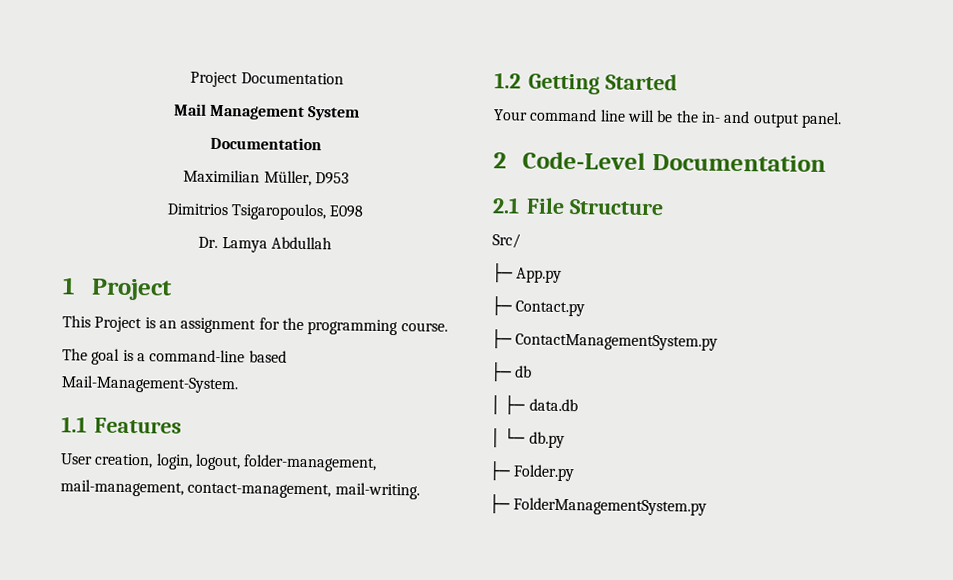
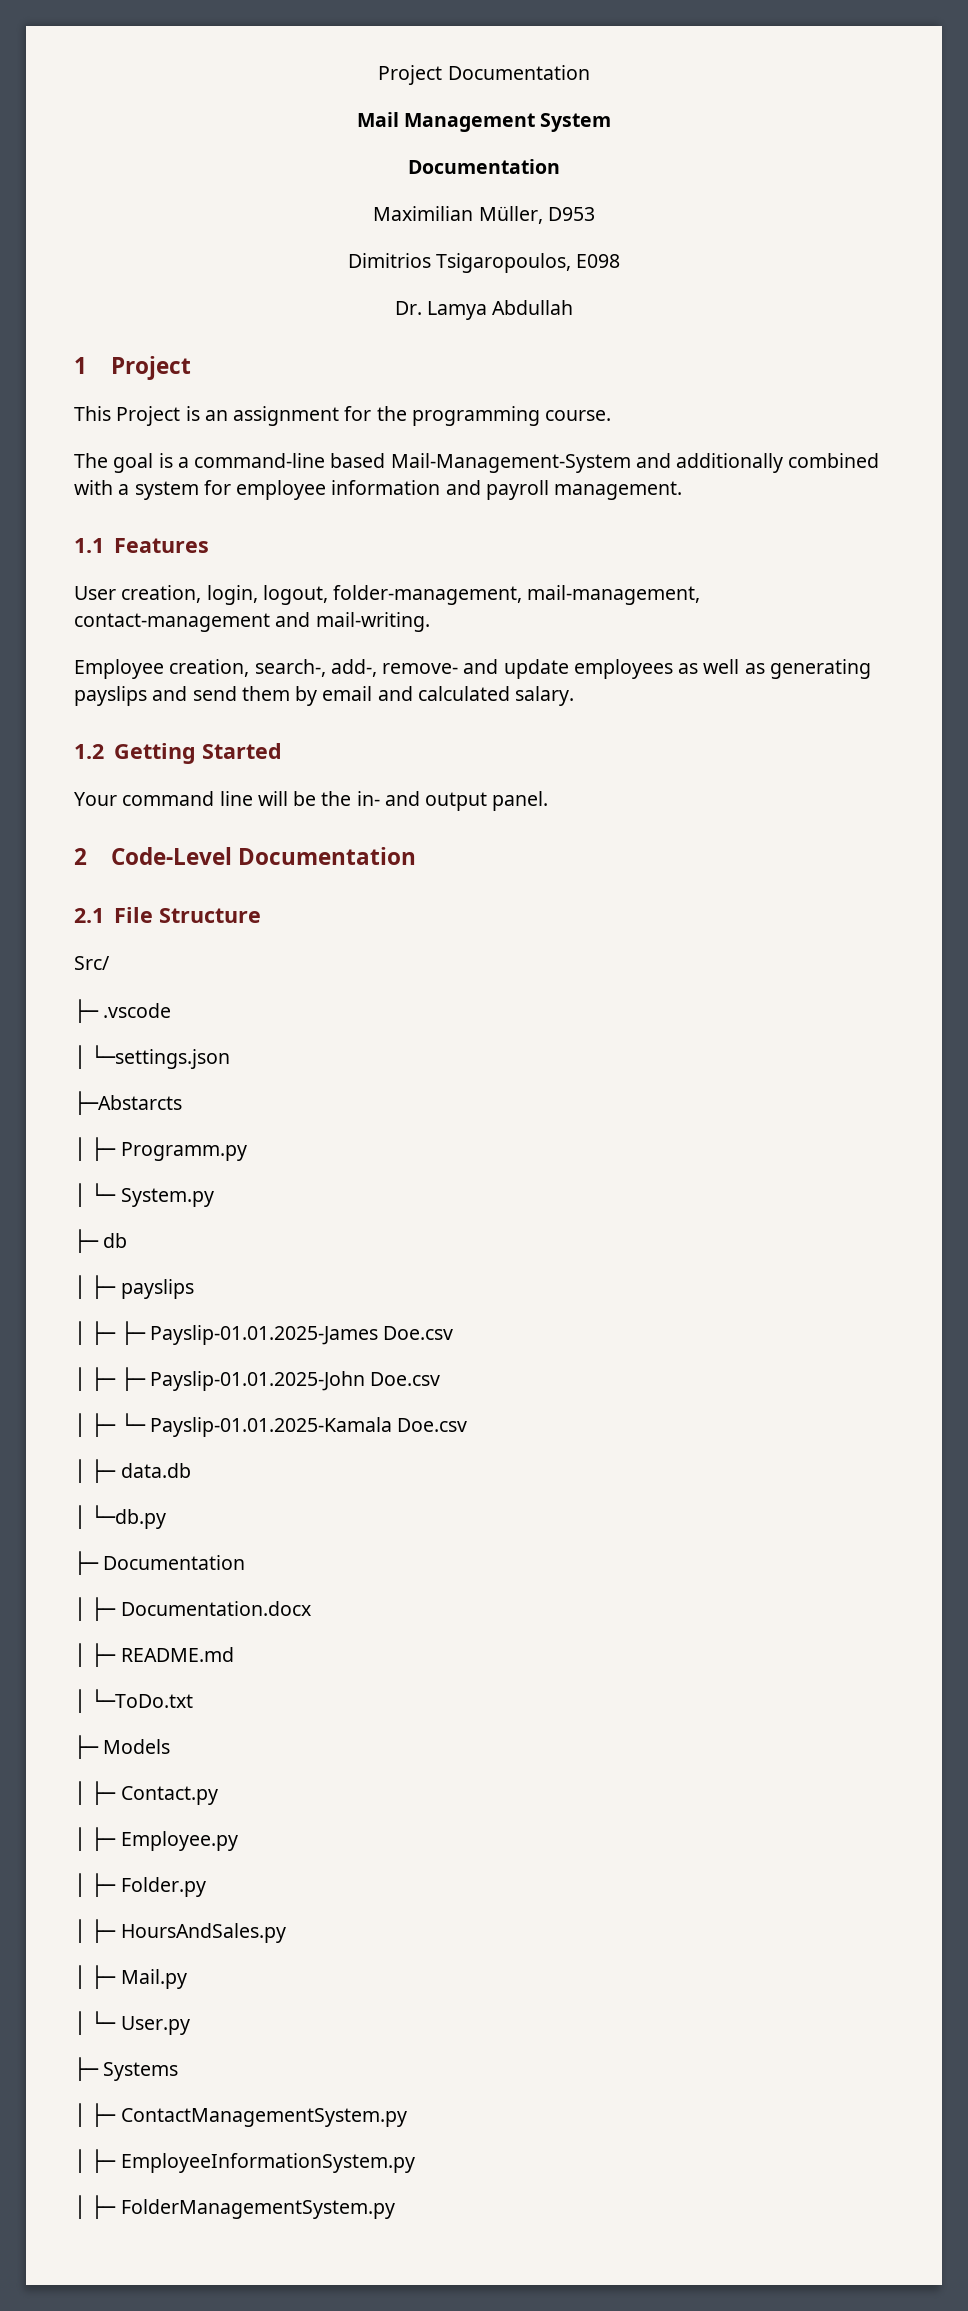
- The goal is a command-line based Mail-Management-System.
+ The goal is a command-line based Mail-Management-System and additionally combined with a system for employee information and payroll management.
- User creation, login, logout, folder-management, mail-management, contact-management, mail-writing.
+ User creation, login, logout, folder-management, mail-management, contact-management and mail-writing.
+ Employee creation, search-, add-, remove- and update employees as well as generating payslips and send them by email and calculated salary.
- ├─ App.py
- ├─ Contact.py
- ├─ ContactManagementSystem.py
+ ├─ .vscode
+ │ └─settings.json
+ ├─Abstarcts
+ │ ├─ Programm.py
+ │ └─ System.py
  ├─ db
+ │ ├─ payslips
+ │ ├─ ├─ Payslip-01.01.2025-James Doe.csv
+ │ ├─ ├─ Payslip-01.01.2025-John Doe.csv
+ │ ├─ └─ Payslip-01.01.2025-Kamala Doe.csv
- │ └─ db.py
- ├─ Folder.py
- ├─ FolderManagementSystem.py
+ │ └─db.py
+ ├─ Documentation
+ │ ├─ Documentation.docx
+ │ ├─ README.md
+ │ └─ToDo.txt
+ ├─ Models
+ │ ├─ Contact.py
+ │ ├─ Employee.py
+ │ ├─ Folder.py
+ │ ├─ HoursAndSales.py
+ │ ├─ Mail.py
+ │ └─ User.py
+ ├─ Systems
+ │ ├─ ContactManagementSystem.py
+ │ ├─ EmployeeInformationSystem.py
+ │ ├─ FolderManagementSystem.py

